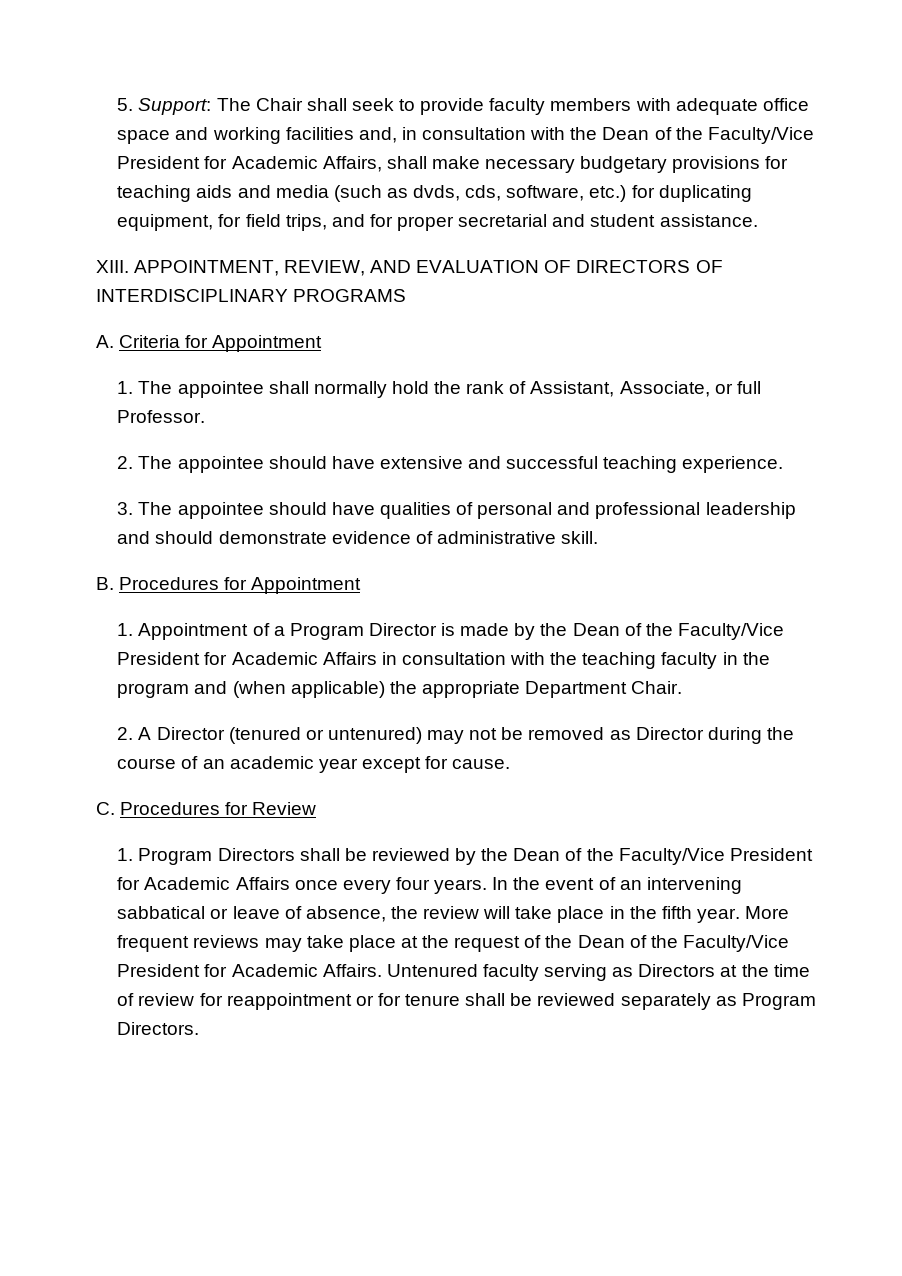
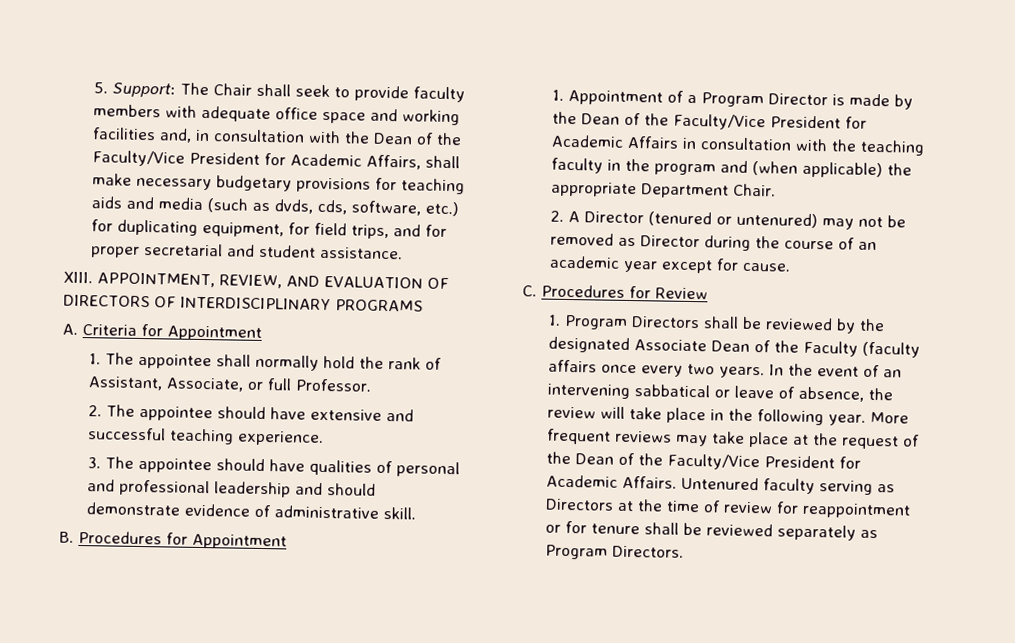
- 1. Program Directors shall be reviewed by the Dean of the Faculty/Vice President for Academic Affairs once every four years.
+ 1. Program Directors shall be reviewed by the designated Associate Dean of the Faculty (faculty affairs once every two years.
- In the event of an intervening sabbatical or leave of absence, the review will take place in the fifth year.
+ In the event of an intervening sabbatical or leave of absence, the review will take place in the following year.

